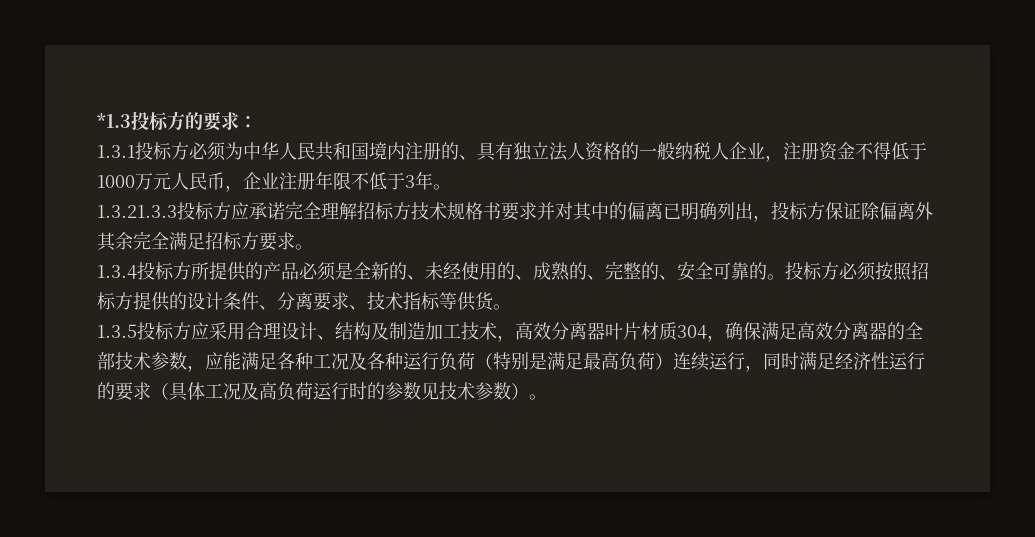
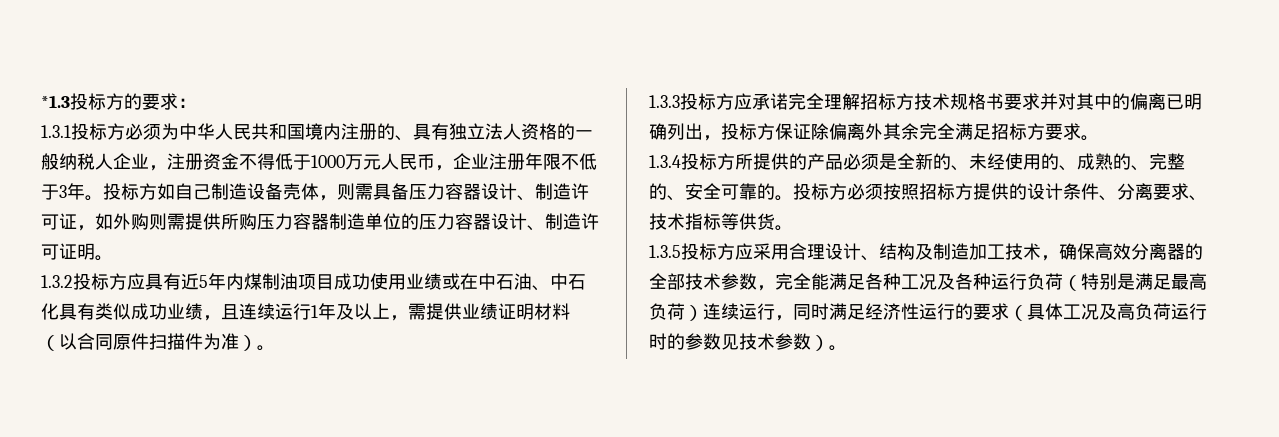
- 1.3.1投标方必须为中华人民共和国境内注册的、具有独立法人资格的一般纳税人企业，注册资金不得低于1000万元人民币，企业注册年限不低于3年。
- 1.3.21.3.3投标方应承诺完全理解招标方技术规格书要求并对其中的偏离已明确列出，投标方保证除偏离外其余完全满足招标方要求。
+ 1.3.1投标方必须为中华人民共和国境内注册的、具有独立法人资格的一般纳税人企业，注册资金不得低于1000万元人民币，企业注册年限不低于3年。投标方如自己制造设备壳体，则需具备压力容器设计、制造许可证，如外购则需提供所购压力容器制造单位的压力容器设计、制造许可证明。
+ 1.3.2投标方应具有近5年内煤制油项目成功使用业绩或在中石油、中石化具有类似成功业绩，且连续运行1年及以上，需提供业绩证明材料（以合同原件扫描件为准）。
+ 1.3.3投标方应承诺完全理解招标方技术规格书要求并对其中的偏离已明确列出，投标方保证除偏离外其余完全满足招标方要求。
- 1.3.5投标方应采用合理设计、结构及制造加工技术，高效分离器叶片材质304，确保满足高效分离器的全部技术参数，应能满足各种工况及各种运行负荷（特别是满足最高负荷）连续运行，同时满足经济性运行的要求（具体工况及高负荷运行时的参数见技术参数）。
+ 1.3.5投标方应采用合理设计、结构及制造加工技术，确保高效分离器的全部技术参数，完全能满足各种工况及各种运行负荷（特别是满足最高负荷）连续运行，同时满足经济性运行的要求（具体工况及高负荷运行时的参数见技术参数）。

